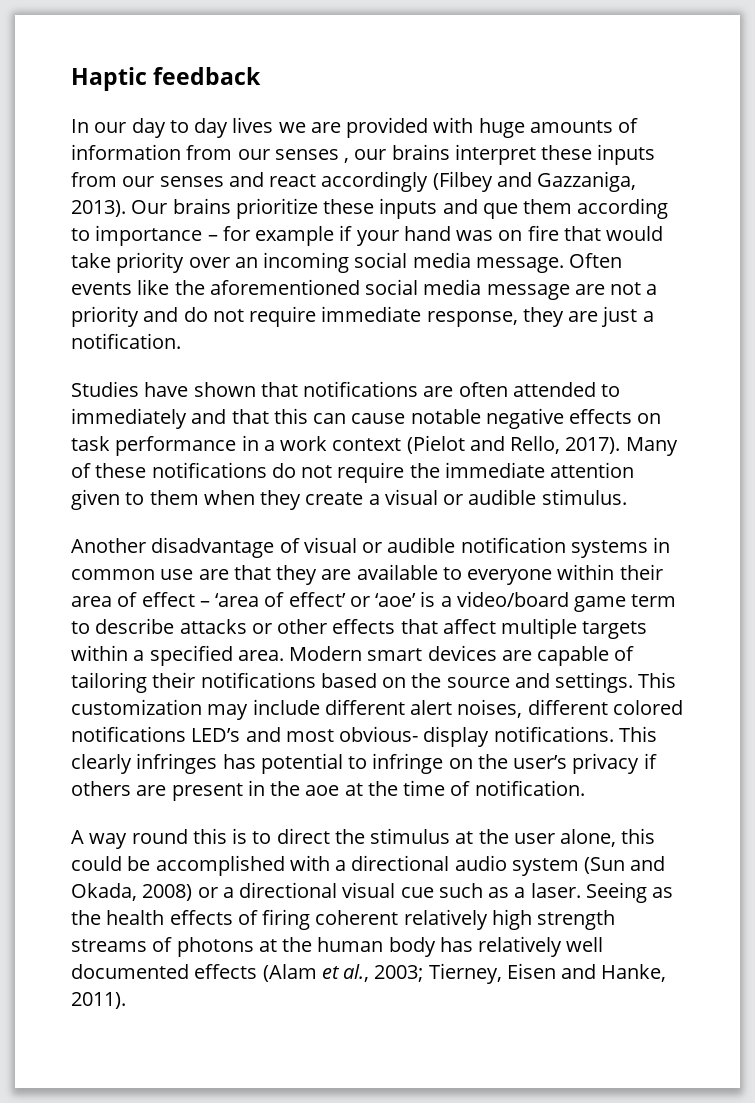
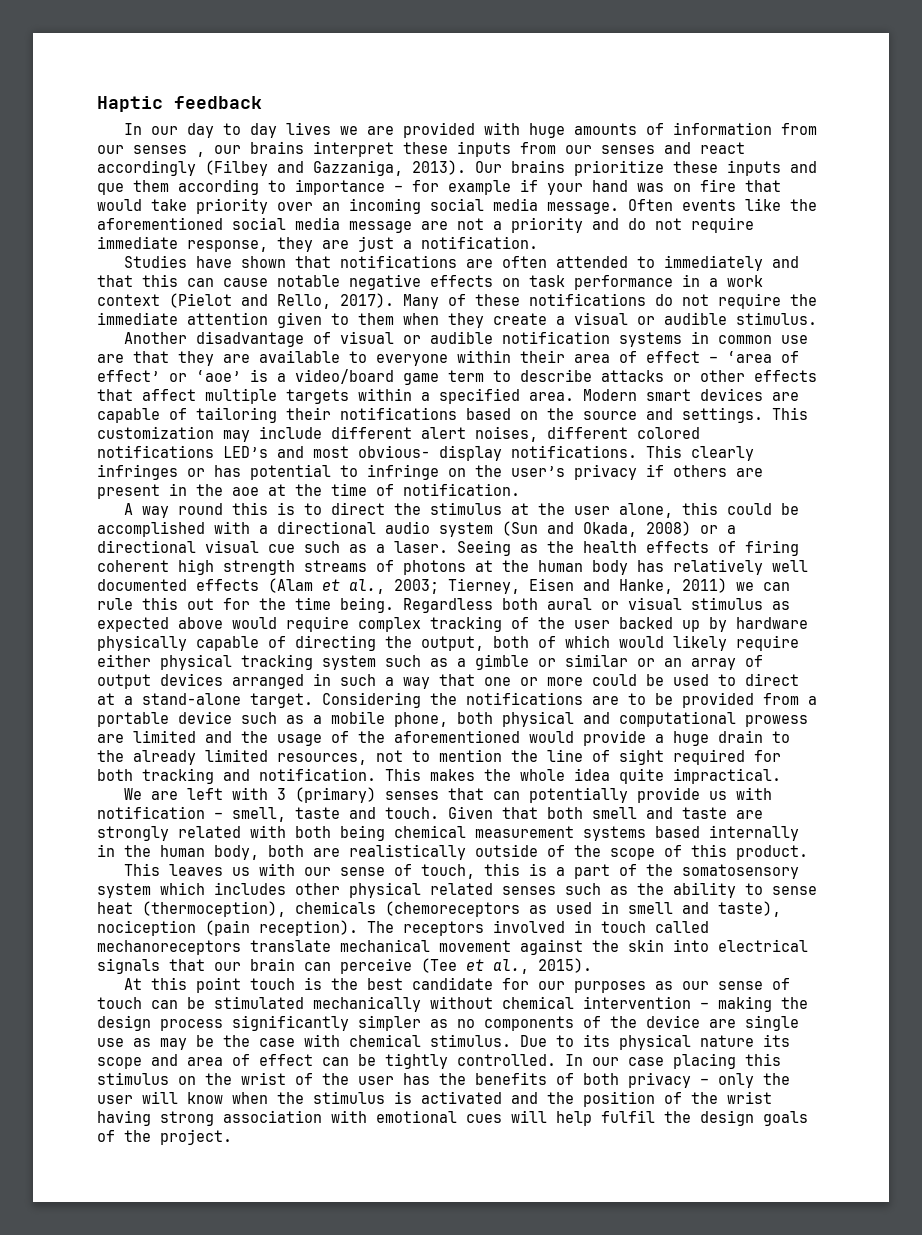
- This clearly infringes has potential to infringe on the user’s privacy if others are present in the aoe at the time of notification.
+ This clearly infringes or has potential to infringe on the user’s privacy if others are present in the aoe at the time of notification.
- Seeing as the health effects of firing coherent relatively high strength streams of photons at the human body has relatively well documented effects (Alam et al., 2003; Tierney, Eisen and Hanke, 2011).
+ Seeing as the health effects of firing coherent high strength streams of photons at the human body has relatively well documented effects (Alam et al., 2003; Tierney, Eisen and Hanke, 2011) we can rule this out for the time being. Regardless both aural or visual stimulus as expected above would require complex tracking of the user backed up by hardware physically capable of directing the output, both of which would likely require either physical tracking system such as a gimble or similar or an array of output devices arranged in such a way that one or more could be used to direct at a stand-alone target. Considering the notifications are to be provided from a portable device such as a mobile phone, both physical and computational prowess are limited and the usage of the aforementioned would provide a huge drain to the already limited resources, not to mention the line of sight required for both tracking and notification. This makes the whole idea quite impractical.
+ We are left with 3 (primary) senses that can potentially provide us with notification – smell, taste and touch. Given that both smell and taste are strongly related with both being chemical measurement systems based internally in the human body, both are realistically outside of the scope of this product.
+ This leaves us with our sense of touch, this is a part of the somatosensory system which includes other physical related senses such as the ability to sense heat (thermoception), chemicals (chemoreceptors as used in smell and taste), nociception (pain reception). The receptors involved in touch called mechanoreceptors translate mechanical movement against the skin into electrical signals that our brain can perceive (Tee et al., 2015).
+ At this point touch is the best candidate for our purposes as our sense of touch can be stimulated mechanically without chemical intervention – making the design process significantly simpler as no components of the device are single use as may be the case with chemical stimulus. Due to its physical nature its scope and area of effect can be tightly controlled. In our case placing this stimulus on the wrist of the user has the benefits of both privacy – only the user will know when the stimulus is activated and the position of the wrist having strong association with emotional cues will help fulfil the design goals of the project.

